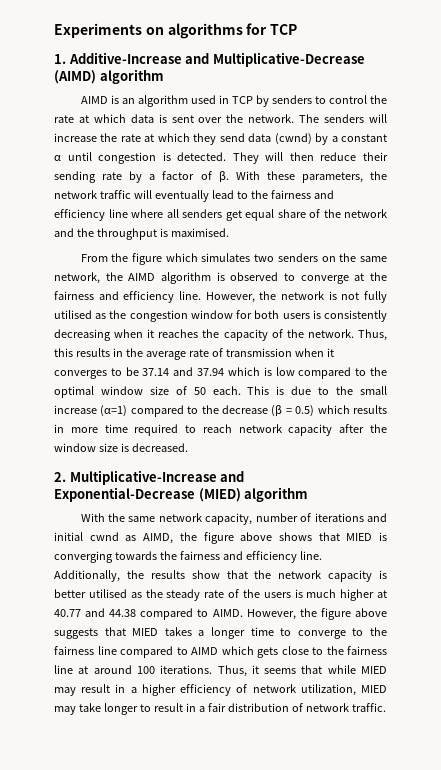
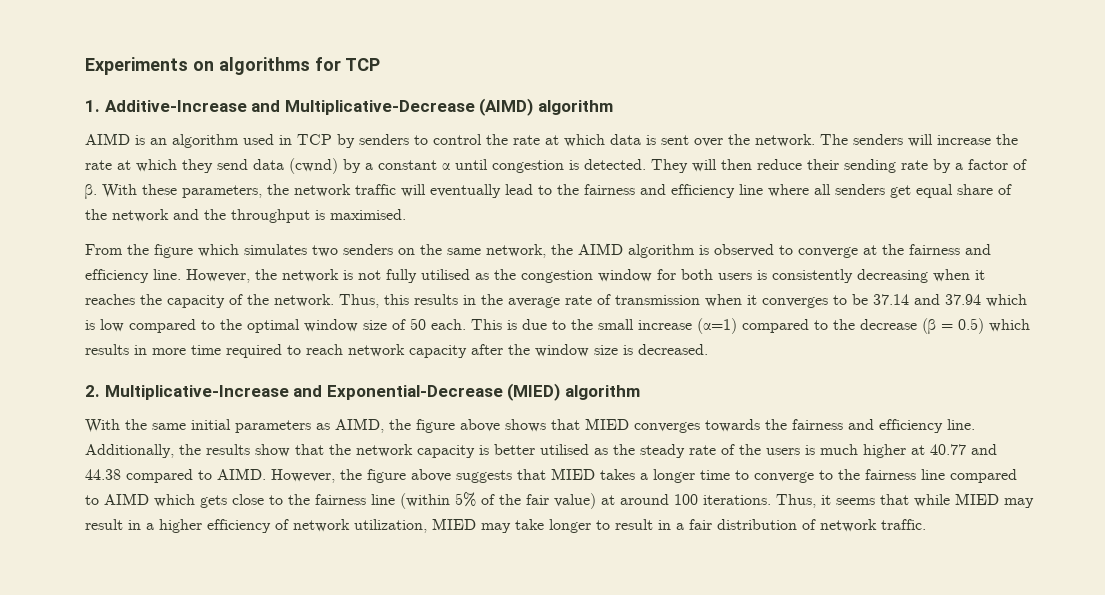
- With the same network capacity, number of iterations and initial cwnd as AIMD, the figure above shows that MIED is converging towards the fairness and efficiency line.
+ With the same initial parameters as AIMD, the figure above shows that MIED converges towards the fairness and efficiency line.
- However, the figure above suggests that MIED takes a longer time to converge to the fairness line compared to AIMD which gets close to the fairness line at around 100 iterations.
+ However, the figure above suggests that MIED takes a longer time to converge to the fairness line compared to AIMD which gets close to the fairness line (within 5% of the fair value) at around 100 iterations.

